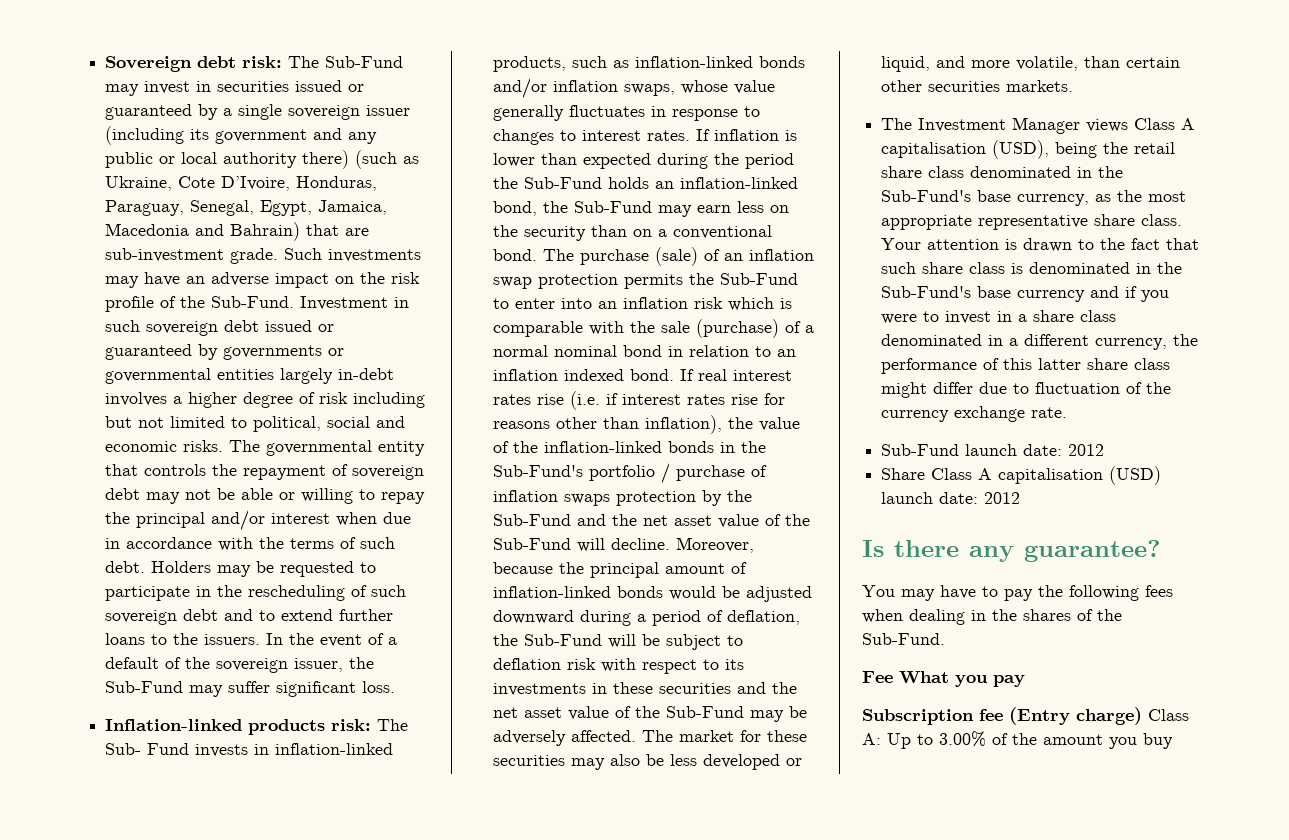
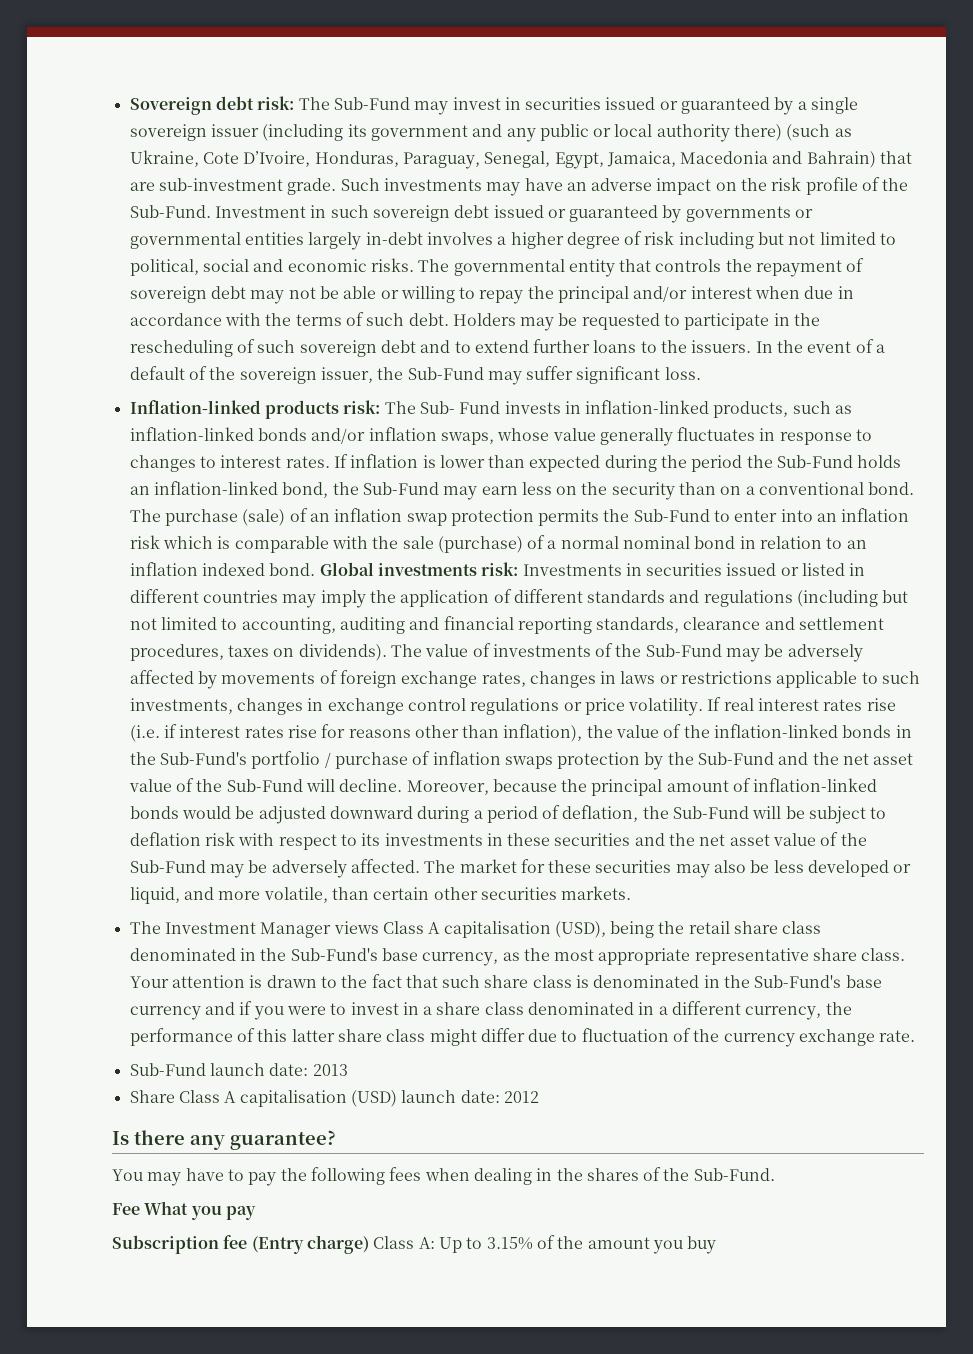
+ Global investments risk: Investments in securities issued or listed in different countries may imply the application of different standards and regulations (including but not limited to accounting, auditing and financial reporting standards, clearance and settlement procedures, taxes on dividends). The value of investments of the Sub-Fund may be adversely affected by movements of foreign exchange rates, changes in laws or restrictions applicable to such investments, changes in exchange control regulations or price volatility.
- Sub-Fund launch date: 2012
+ Sub-Fund launch date: 2013
- Subscription fee (Entry charge) Class A: Up to 3.00% of the amount you buy
+ Subscription fee (Entry charge) Class A: Up to 3.15% of the amount you buy

